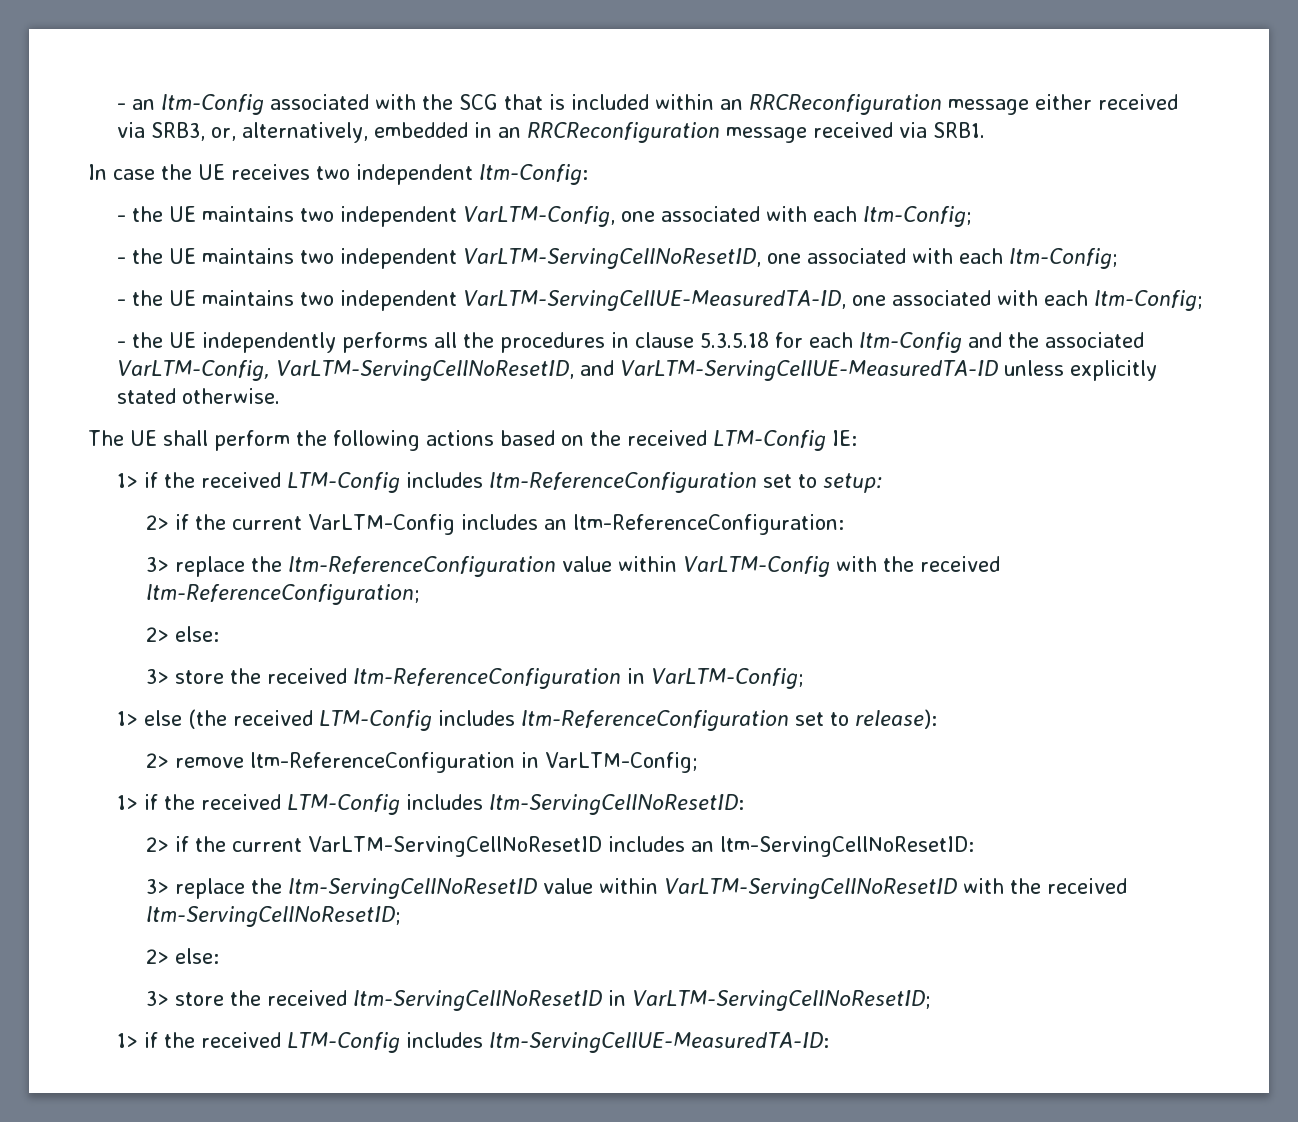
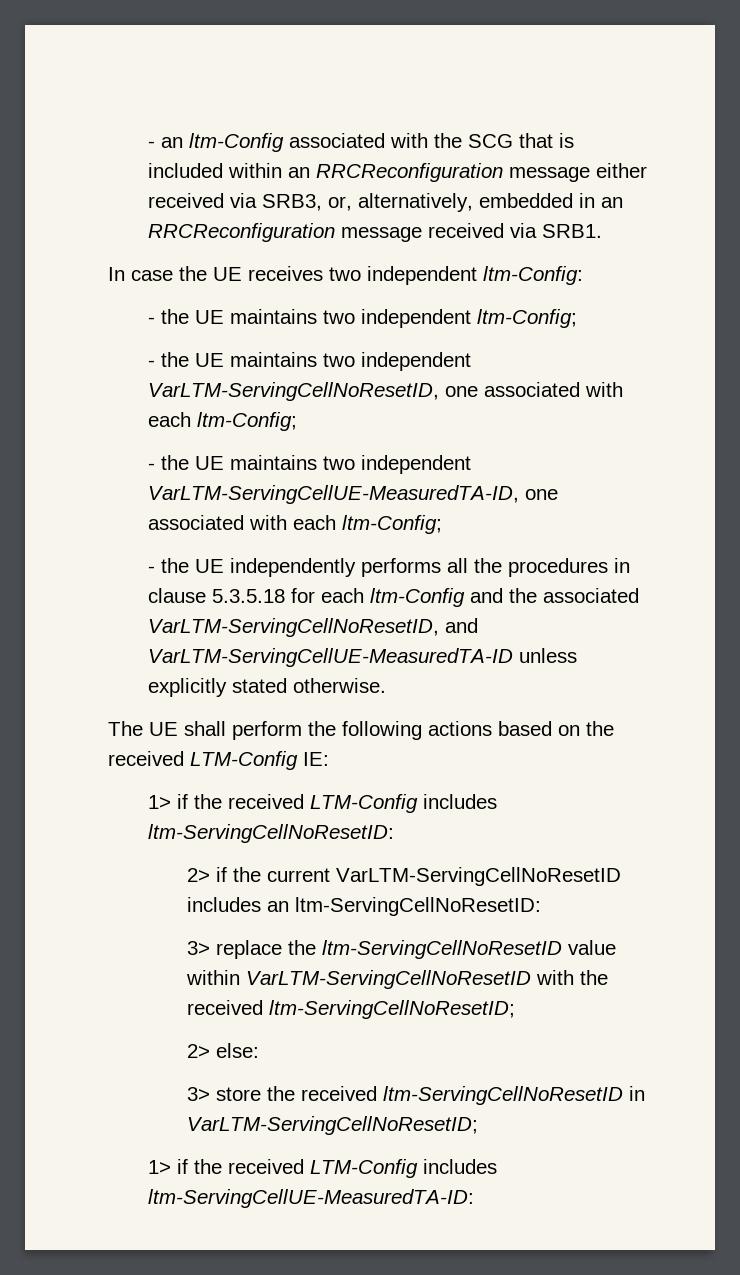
- - the UE maintains two independent VarLTM-Config, one associated with each ltm-Config;
+ - the UE maintains two independent ltm-Config;
- - the UE independently performs all the procedures in clause 5.3.5.18 for each ltm-Config and the associated VarLTM-Config, VarLTM-ServingCellNoResetID, and VarLTM-ServingCellUE-MeasuredTA-ID unless explicitly stated otherwise.
+ - the UE independently performs all the procedures in clause 5.3.5.18 for each ltm-Config and the associated VarLTM-ServingCellNoResetID, and VarLTM-ServingCellUE-MeasuredTA-ID unless explicitly stated otherwise.
- 1> if the received LTM-Config includes ltm-ReferenceConfiguration set to setup:
- 2> if the current VarLTM-Config includes an ltm-ReferenceConfiguration:
- 3> replace the ltm-ReferenceConfiguration value within VarLTM-Config with the received ltm-ReferenceConfiguration;
- 2> else:
- 3> store the received ltm-ReferenceConfiguration in VarLTM-Config;
- 1> else (the received LTM-Config includes ltm-ReferenceConfiguration set to release):
- 2> remove ltm-ReferenceConfiguration in VarLTM-Config;

